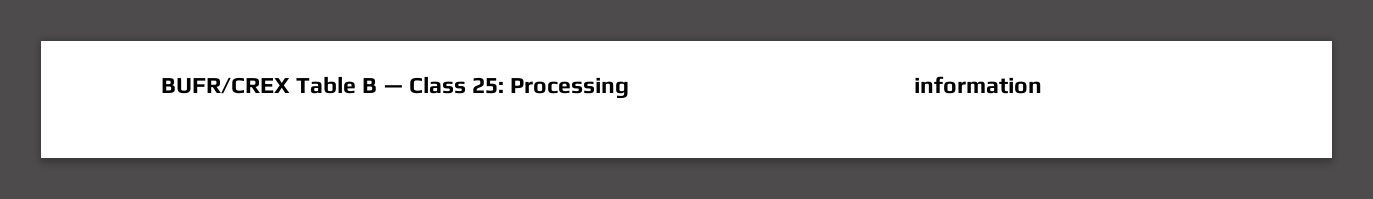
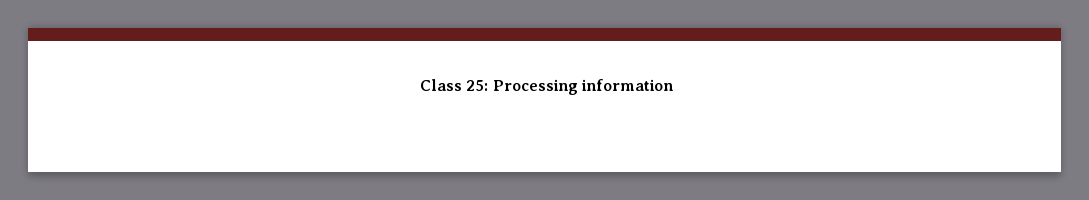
- BUFR/CREX Table B — Class 25: Processing information
+ Class 25: Processing information

